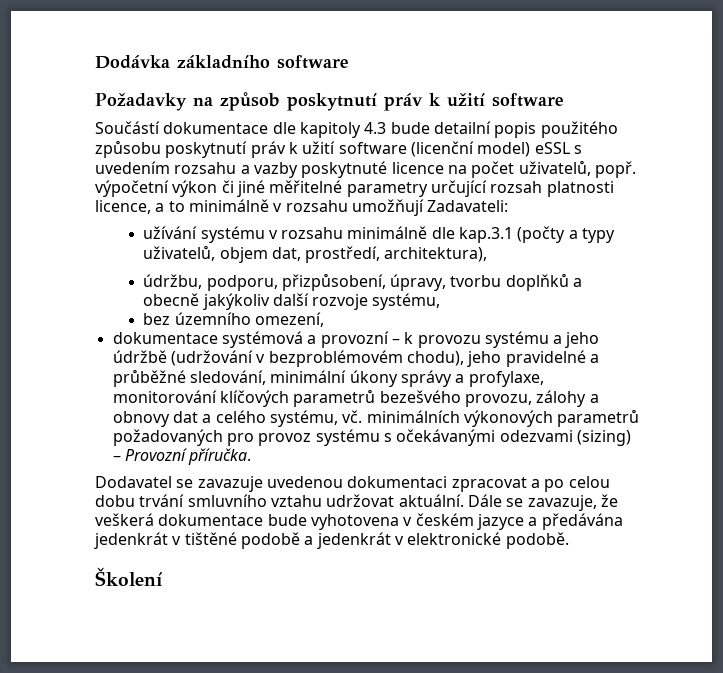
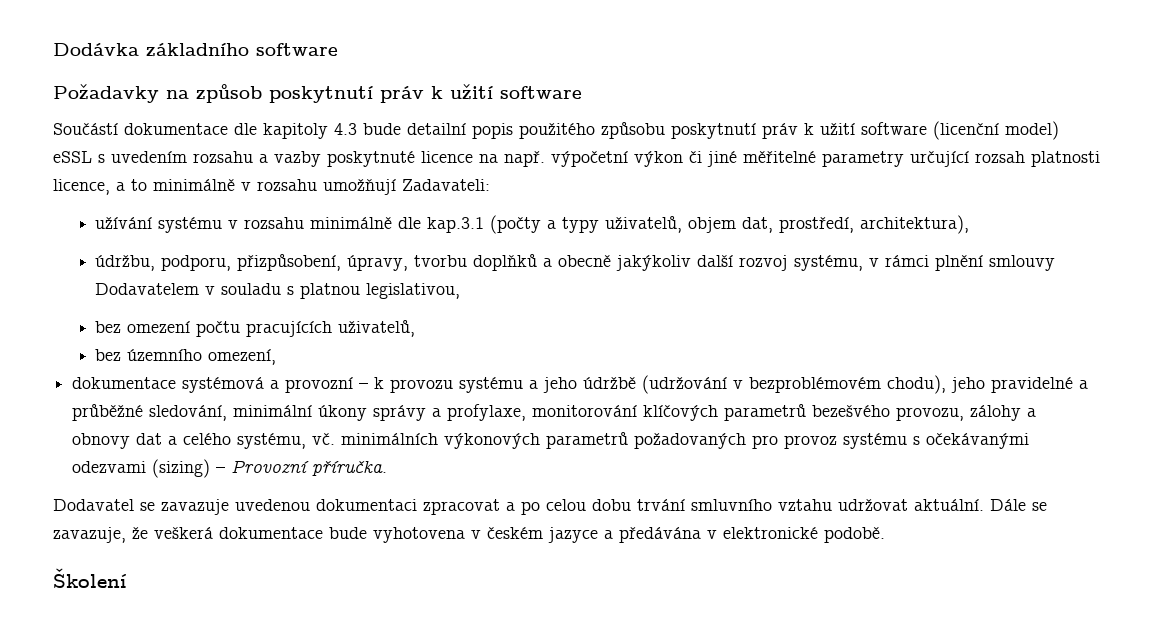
- Součástí dokumentace dle kapitoly 4.3 bude detailní popis použitého způsobu poskytnutí práv k užití software (licenční model) eSSL s uvedením rozsahu a vazby poskytnuté licence na počet uživatelů, popř. výpočetní výkon či jiné měřitelné parametry určující rozsah platnosti licence, a to minimálně v rozsahu umožňují Zadavateli:
+ Součástí dokumentace dle kapitoly 4.3 bude detailní popis použitého způsobu poskytnutí práv k užití software (licenční model) eSSL s uvedením rozsahu a vazby poskytnuté licence na např. výpočetní výkon či jiné měřitelné parametry určující rozsah platnosti licence, a to minimálně v rozsahu umožňují Zadavateli:
- údržbu, podporu, přizpůsobení, úpravy, tvorbu doplňků a obecně jakýkoliv další rozvoje systému,
+ údržbu, podporu, přizpůsobení, úpravy, tvorbu doplňků a obecně jakýkoliv další rozvoj systému, v rámci plnění smlouvy Dodavatelem v souladu s platnou legislativou,
+ bez omezení počtu pracujících uživatelů,
- Dále se zavazuje, že veškerá dokumentace bude vyhotovena v českém jazyce a předávána jedenkrát v tištěné podobě a jedenkrát v elektronické podobě.
+ Dále se zavazuje, že veškerá dokumentace bude vyhotovena v českém jazyce a předávána v elektronické podobě.

